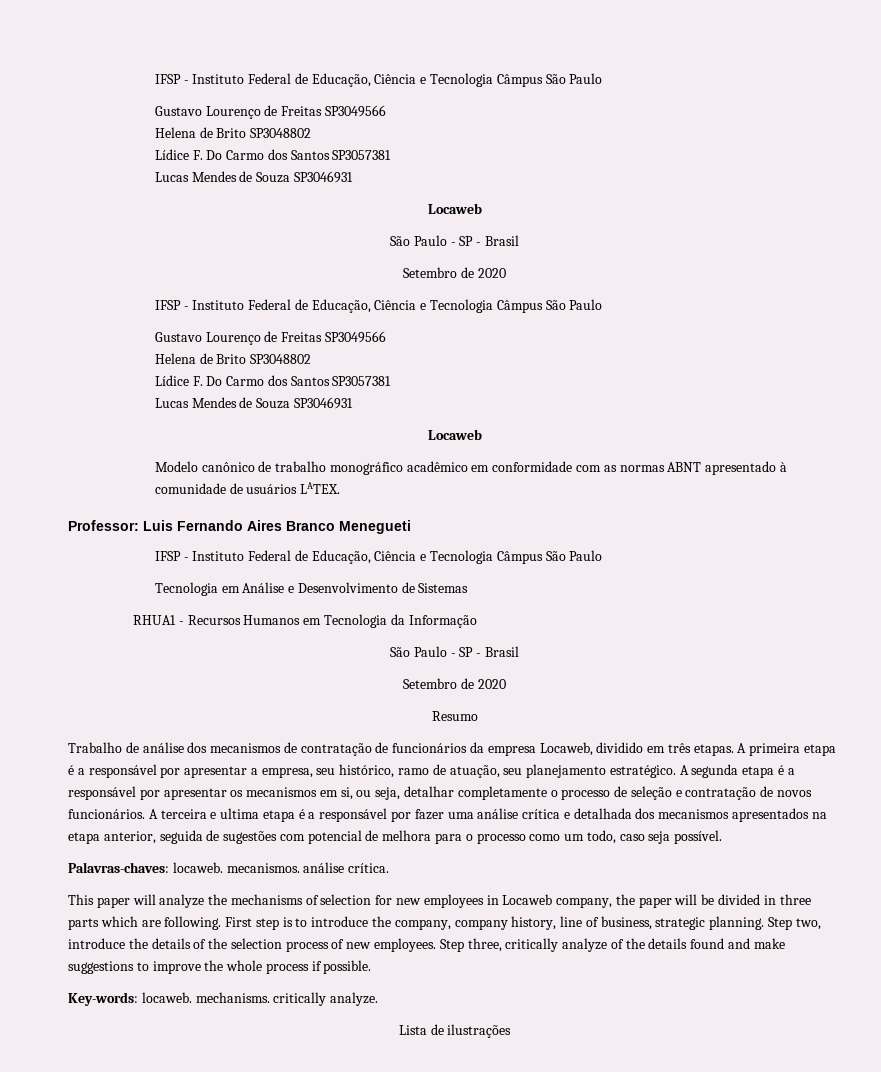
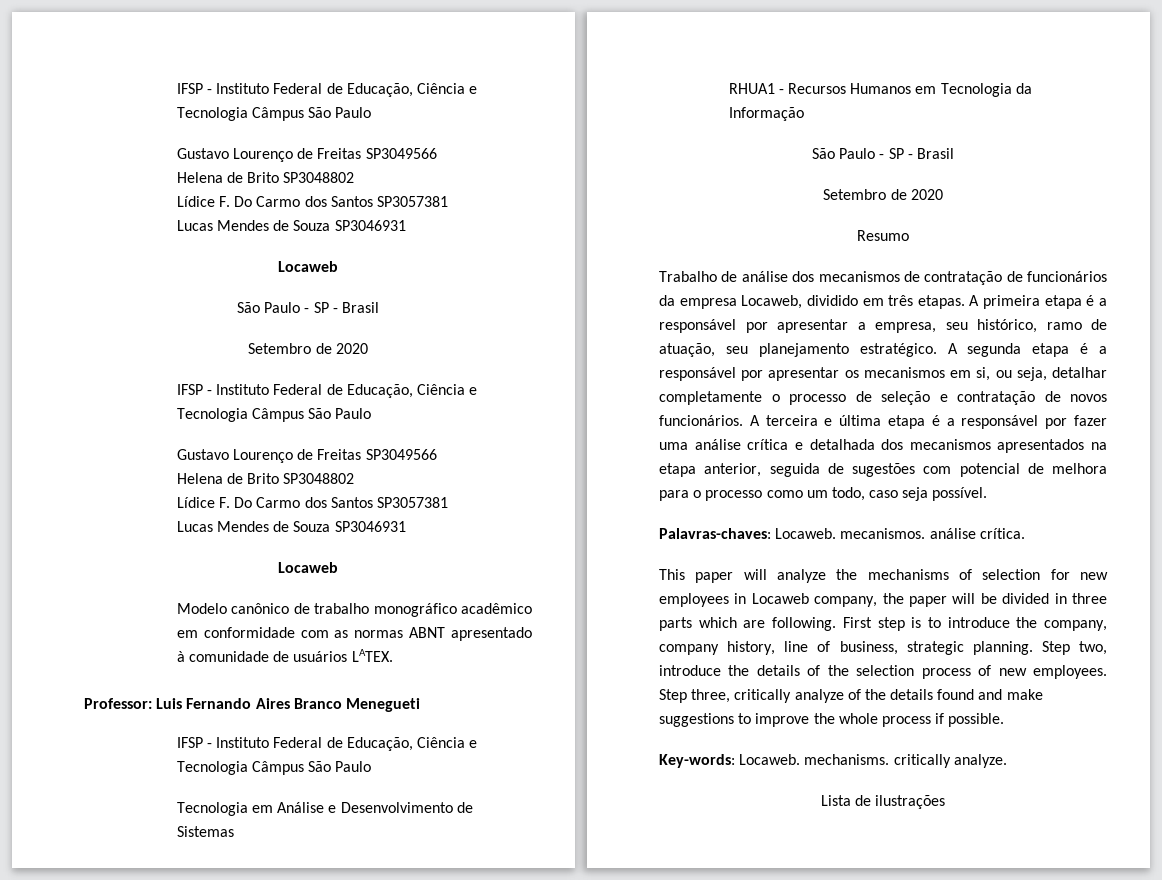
- A terceira e ultima etapa é a responsável por fazer uma análise crítica e detalhada dos mecanismos apresentados na etapa anterior, seguida de sugestões com potencial de melhora para o processo como um todo, caso seja possível.
+ A terceira e última etapa é a responsável por fazer uma análise crítica e detalhada dos mecanismos apresentados na etapa anterior, seguida de sugestões com potencial de melhora para o processo como um todo, caso seja possível.
- Palavras-chaves: locaweb. mecanismos. análise crítica.
+ Palavras-chaves: Locaweb. mecanismos. análise crítica.
- Key-words: locaweb. mechanisms. critically analyze.
+ Key-words: Locaweb. mechanisms. critically analyze.

